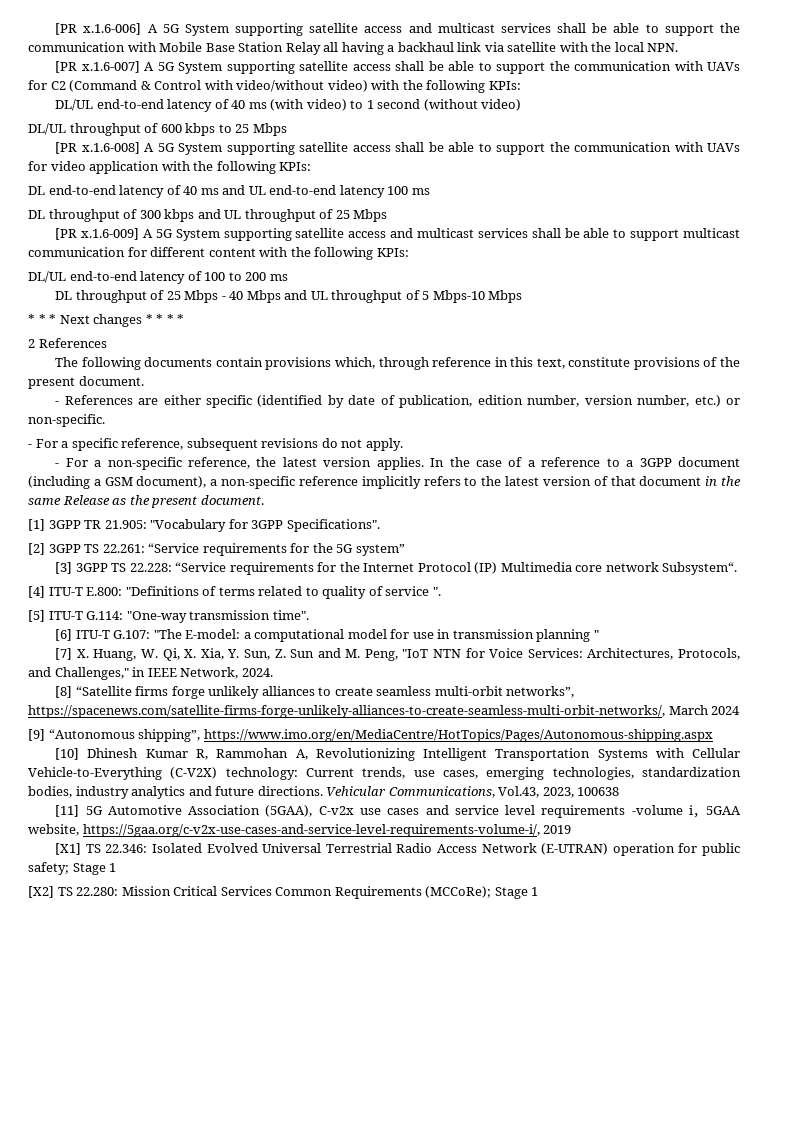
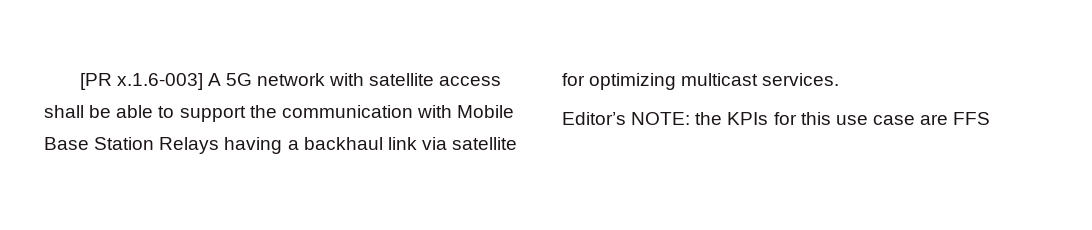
- [PR x.1.6-006] A 5G System supporting satellite access and multicast services shall be able to support the communication with Mobile Base Station Relay all having a backhaul link via satellite with the local NPN.
- [PR x.1.6-007] A 5G System supporting satellite access shall be able to support the communication with UAVs for C2 (Command & Control with video/without video) with the following KPIs:
- DL/UL end-to-end latency of 40 ms (with video) to 1 second (without video)
- DL/UL throughput of 600 kbps to 25 Mbps
- [PR x.1.6-008] A 5G System supporting satellite access shall be able to support the communication with UAVs for video application with the following KPIs:
- DL end-to-end latency of 40 ms and UL end-to-end latency 100 ms
- DL throughput of 300 kbps and UL throughput of 25 Mbps
- [PR x.1.6-009] A 5G System supporting satellite access and multicast services shall be able to support multicast communication for different content with the following KPIs:
- DL/UL end-to-end latency of 100 to 200 ms
- DL throughput of 25 Mbps - 40 Mbps and UL throughput of 5 Mbps-10 Mbps
- * * * Next changes * * * *
- 2 References
- The following documents contain provisions which, through reference in this text, constitute provisions of the present document.
- - References are either specific (identified by date of publication, edition number, version number, etc.) or non-specific.
- - For a specific reference, subsequent revisions do not apply.
- - For a non-specific reference, the latest version applies. In the case of a reference to a 3GPP document (including a GSM document), a non-specific reference implicitly refers to the latest version of that document in the same Release as the present document.
- [1] 3GPP TR 21.905: "Vocabulary for 3GPP Specifications".
- [2] 3GPP TS 22.261: “Service requirements for the 5G system”
- [3] 3GPP TS 22.228: “Service requirements for the Internet Protocol (IP) Multimedia core network Subsystem“.
- [4] ITU-T E.800: "Definitions of terms related to quality of service ".
- [5] ITU-T G.114: "One-way transmission time".
- [6] ITU-T G.107: "The E-model: a computational model for use in transmission planning "
- [7] X. Huang, W. Qi, X. Xia, Y. Sun, Z. Sun and M. Peng, "IoT NTN for Voice Services: Architectures, Protocols, and Challenges," in IEEE Network, 2024.
- [8] “Satellite firms forge unlikely alliances to create seamless multi-orbit networks”, https://spacenews.com/satellite-firms-forge-unlikely-alliances-to-create-seamless-multi-orbit-networks/, March 2024
- [9] “Autonomous shipping”, https://www.imo.org/en/MediaCentre/HotTopics/Pages/Autonomous-shipping.aspx
- [10] Dhinesh Kumar R, Rammohan A, Revolutionizing Intelligent Transportation Systems with Cellular Vehicle-to-Everything (C-V2X) technology: Current trends, use cases, emerging technologies, standardization bodies, industry analytics and future directions. Vehicular Communications, Vol.43, 2023, 100638
- [11] 5G Automotive Association (5GAA), C-v2x use cases and service level requirements -volume i，5GAA website, https://5gaa.org/c-v2x-use-cases-and-service-level-requirements-volume-i/, 2019
- [X1] TS 22.346: Isolated Evolved Universal Terrestrial Radio Access Network (E-UTRAN) operation for public safety; Stage 1
- [X2] TS 22.280: Mission Critical Services Common Requirements (MCCoRe); Stage 1
+ [PR x.1.6-003] A 5G network with satellite access shall be able to support the communication with Mobile Base Station Relays having a backhaul link via satellite for optimizing multicast services.
+ Editor’s NOTE: the KPIs for this use case are FFS

